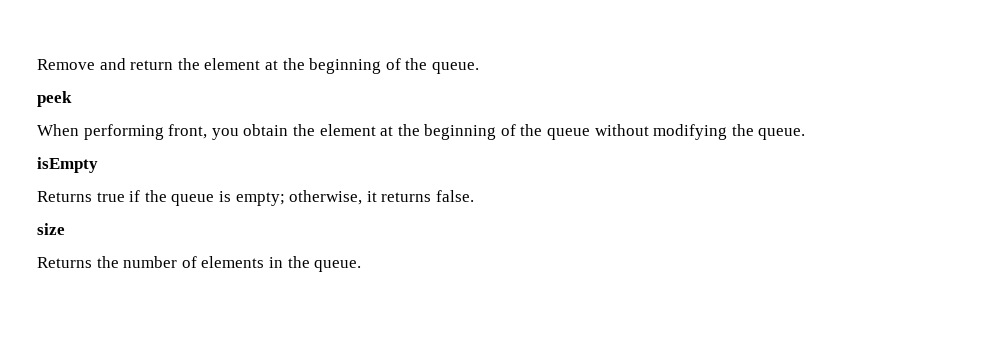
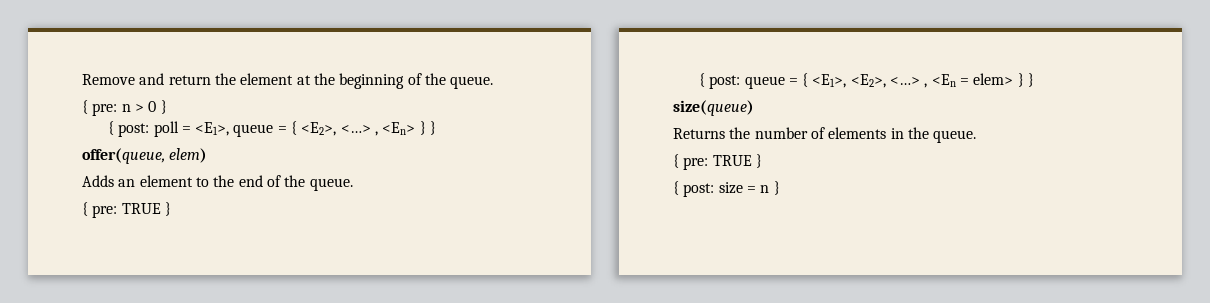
- peek
- When performing front, you obtain the element at the beginning of the queue without modifying the queue.
- isEmpty
- Returns true if the queue is empty; otherwise, it returns false.
- size
+ { pre: n > 0 }
+ { post: poll = <E1>, queue = { <E2>, <…> , <En> } }
+ offer(queue, elem)
+ Adds an element to the end of the queue.
+ { pre: TRUE }
+ { post: queue = { <E1>, <E2>, <…> , <En = elem> } }
+ size(queue)
  Returns the number of elements in the queue.
+ { pre: TRUE }
+ { post: size = n }

